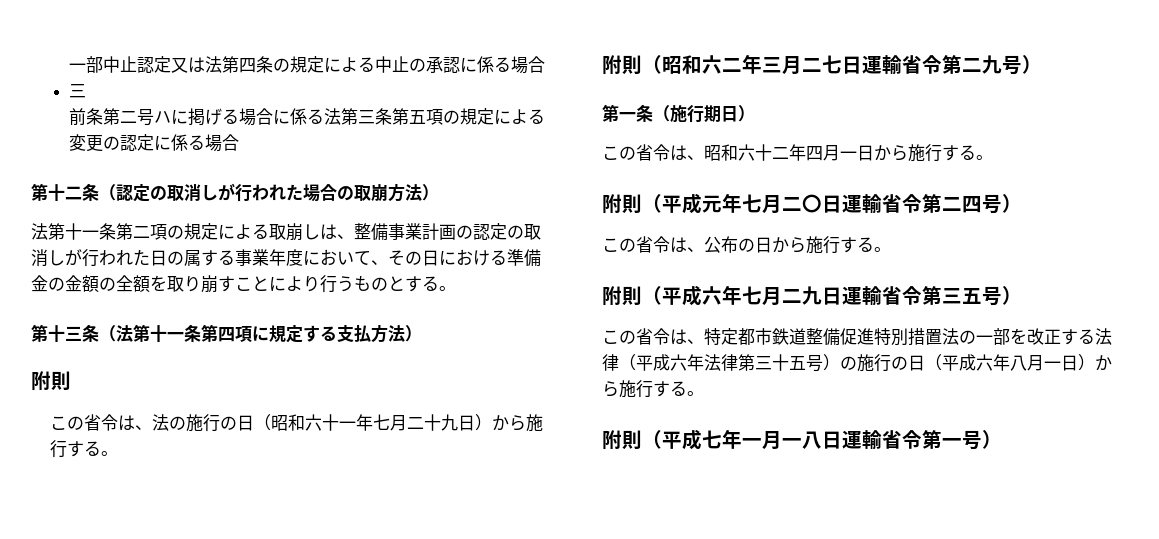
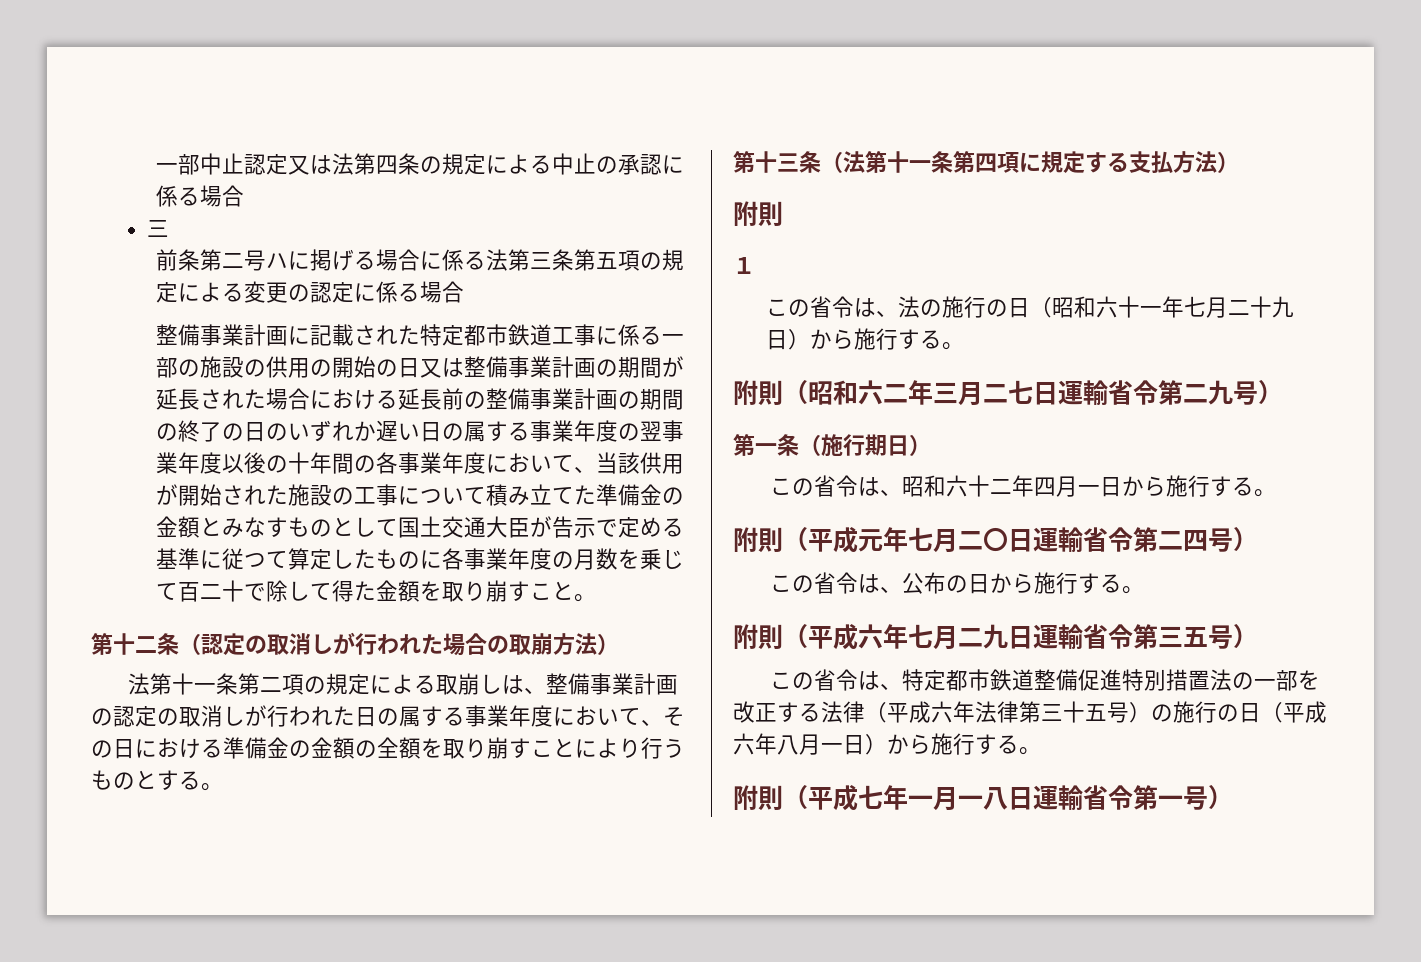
+ 整備事業計画に記載された特定都市鉄道工事に係る一部の施設の供用の開始の日又は整備事業計画の期間が延長された場合における延長前の整備事業計画の期間の終了の日のいずれか遅い日の属する事業年度の翌事業年度以後の十年間の各事業年度において、当該供用が開始された施設の工事について積み立てた準備金の金額とみなすものとして国土交通大臣が告示で定める基準に従つて算定したものに各事業年度の月数を乗じて百二十で除して得た金額を取り崩すこと。
+ １

